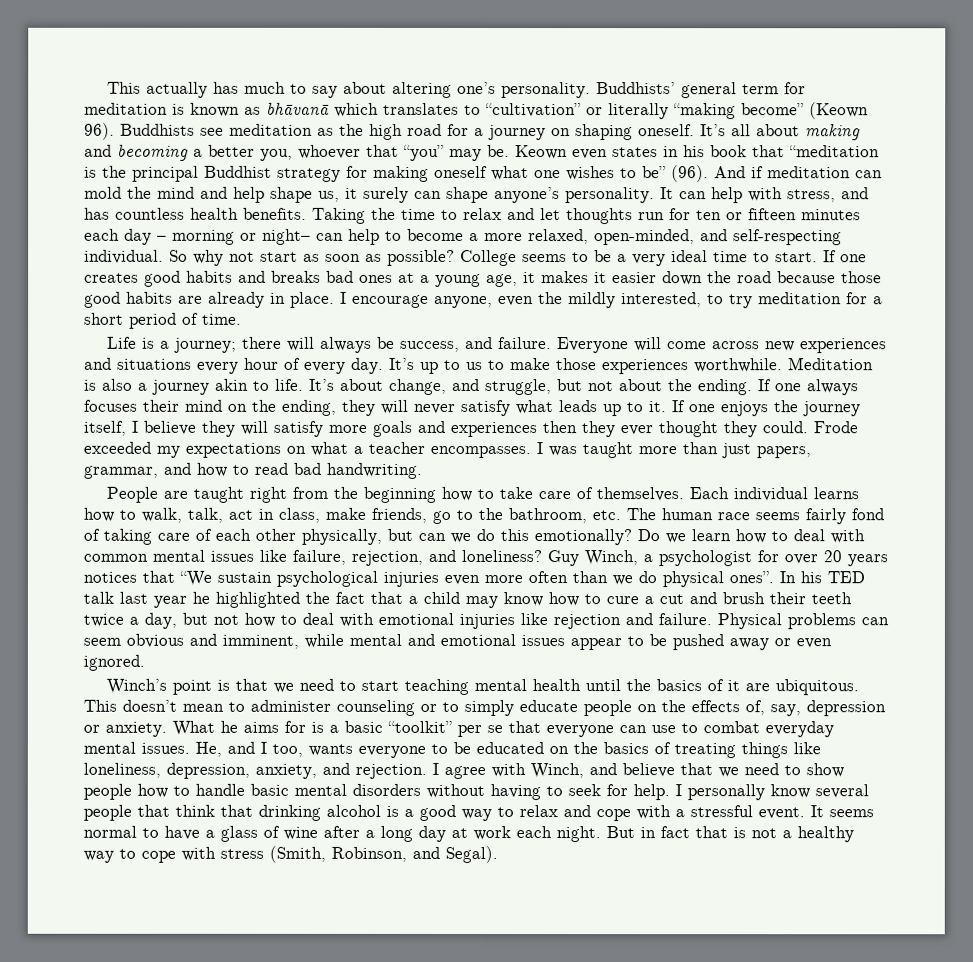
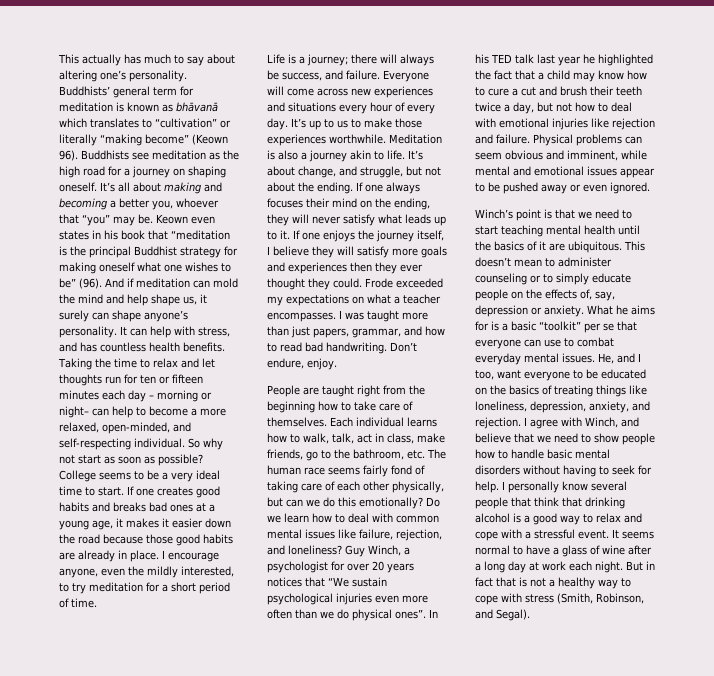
+ Don’t endure, enjoy.
- He, and I too, wants everyone to be educated on the basics of treating things like loneliness, depression, anxiety, and rejection.
+ He, and I too, want everyone to be educated on the basics of treating things like loneliness, depression, anxiety, and rejection.

